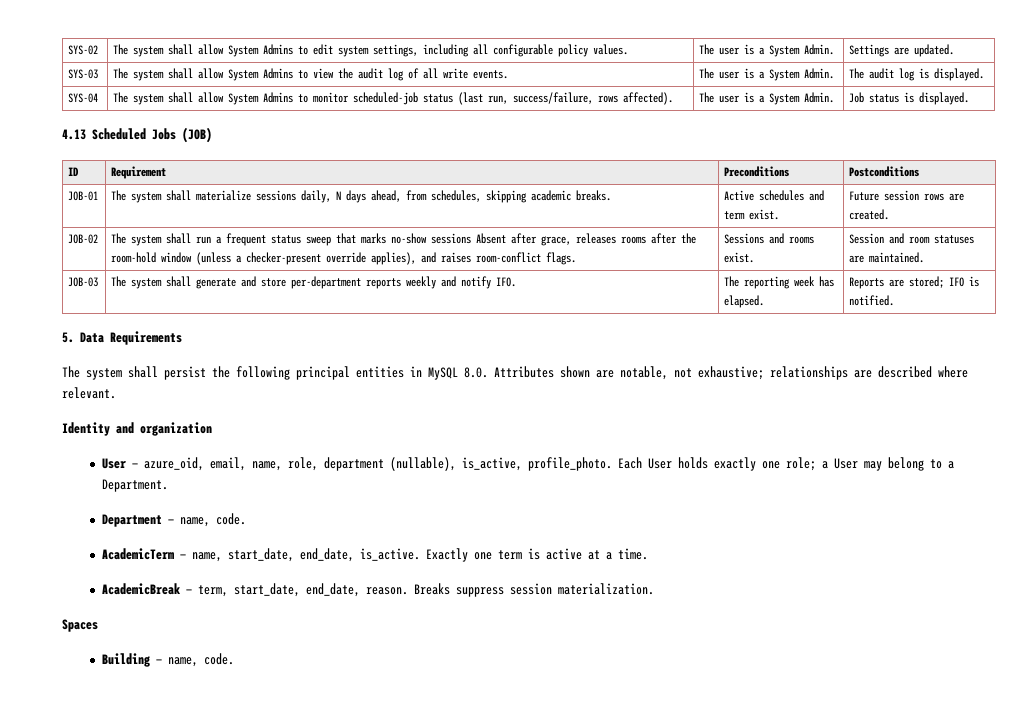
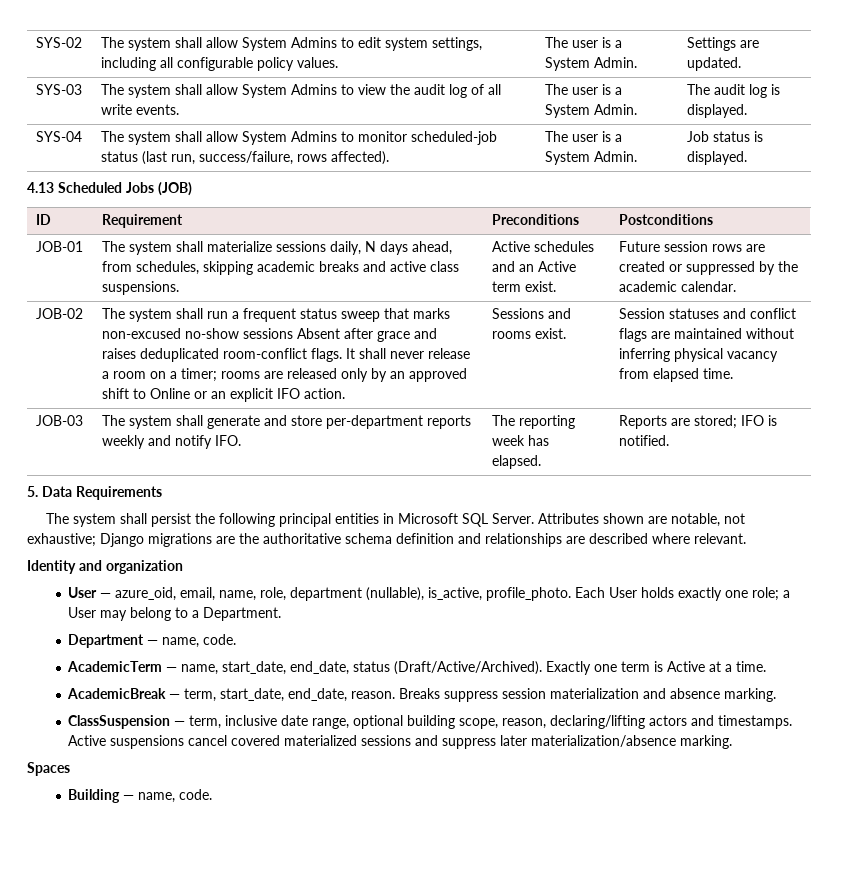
- JOB-01 | The system shall materialize sessions daily, N days ahead, from schedules, skipping academic breaks. | Active schedules and term exist. | Future session rows are created.
+ JOB-01 | The system shall materialize sessions daily, N days ahead, from schedules, skipping academic breaks and active class suspensions. | Active schedules and an Active term exist. | Future session rows are created or suppressed by the academic calendar.
- The system shall run a frequent status sweep that marks no-show sessions Absent after grace, releases rooms after the room-hold window (unless a checker-present override applies), and raises room-conflict flags.
+ The system shall run a frequent status sweep that marks non-excused no-show sessions Absent after grace and raises deduplicated room-conflict flags. It shall never release a room on a timer; rooms are released only by an approved shift to Online or an explicit IFO action.
- Session and room statuses are maintained.
+ Session statuses and conflict flags are maintained without inferring physical vacancy from elapsed time.
- The system shall persist the following principal entities in MySQL 8.0. Attributes shown are notable, not exhaustive; relationships are described where relevant.
+ The system shall persist the following principal entities in Microsoft SQL Server. Attributes shown are notable, not exhaustive; Django migrations are the authoritative schema definition and relationships are described where relevant.
- AcademicTerm — name, start_date, end_date, is_active.
+ AcademicTerm — name, start_date, end_date, status (Draft/Active/Archived).
- Exactly one term is active at a time.
+ Exactly one term is Active at a time.
- Breaks suppress session materialization.
+ Breaks suppress session materialization and absence marking.
+ ClassSuspension — term, inclusive date range, optional building scope, reason, declaring/lifting actors and timestamps. Active suspensions cancel covered materialized sessions and suppress later materialization/absence marking.

